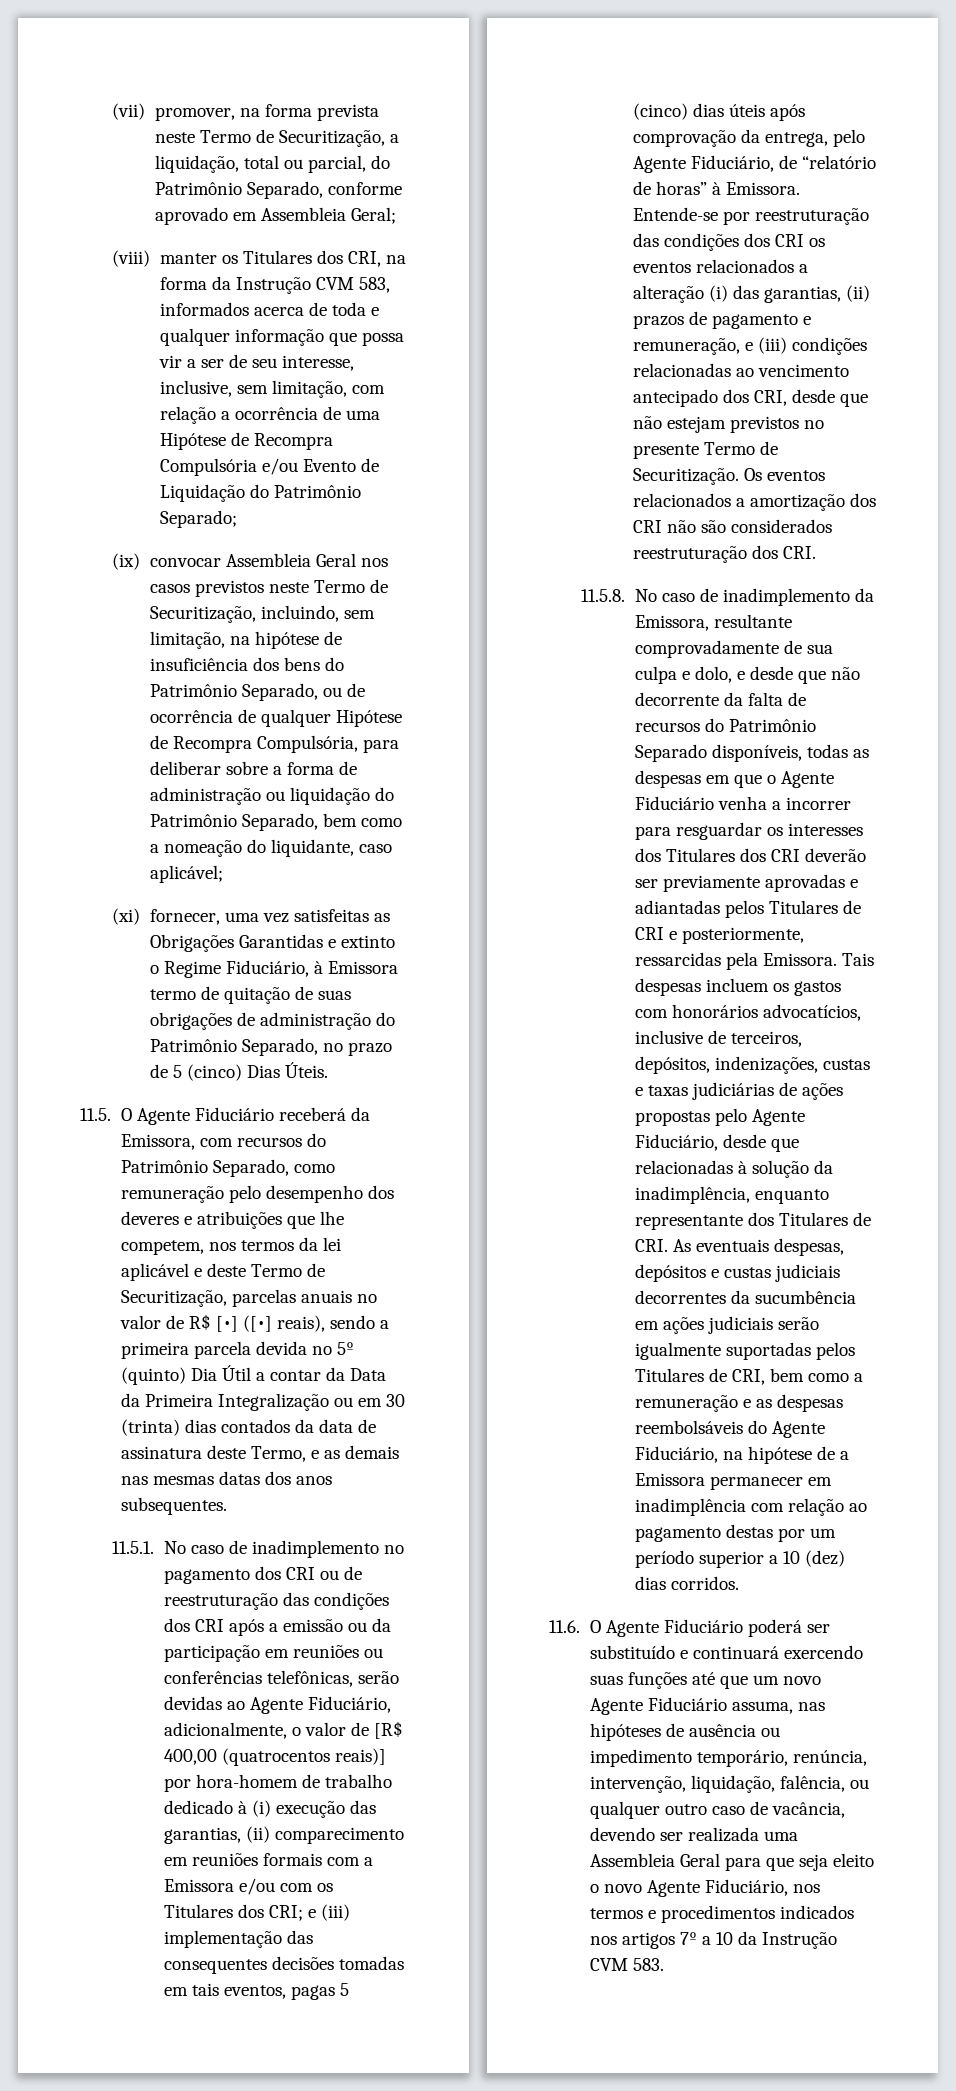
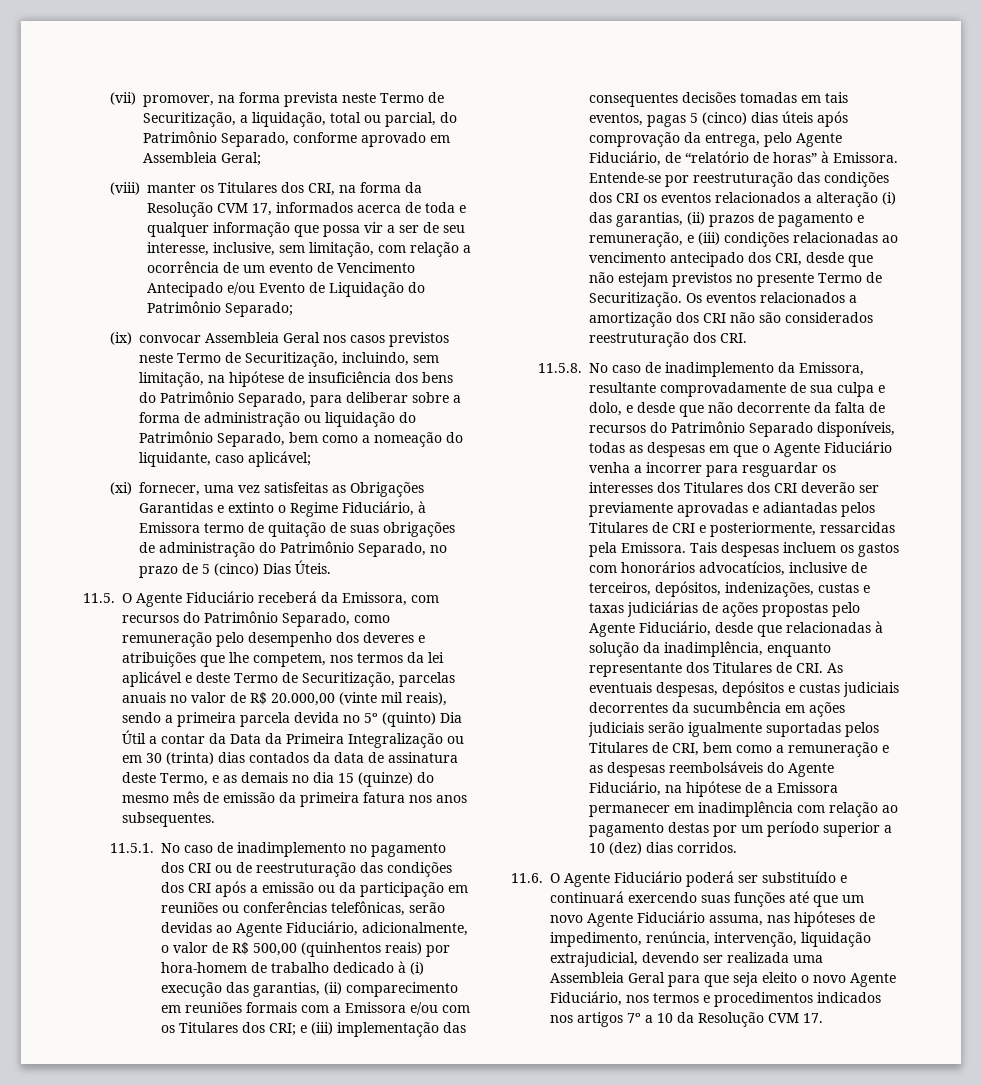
- (viii) manter os Titulares dos CRI, na forma da Instrução CVM 583, informados acerca de toda e qualquer informação que possa vir a ser de seu interesse, inclusive, sem limitação, com relação a ocorrência de uma Hipótese de Recompra Compulsória e/ou Evento de Liquidação do Patrimônio Separado;
+ (viii) manter os Titulares dos CRI, na forma da Resolução CVM 17, informados acerca de toda e qualquer informação que possa vir a ser de seu interesse, inclusive, sem limitação, com relação a ocorrência de um evento de Vencimento Antecipado e/ou Evento de Liquidação do Patrimônio Separado;
- (ix) convocar Assembleia Geral nos casos previstos neste Termo de Securitização, incluindo, sem limitação, na hipótese de insuficiência dos bens do Patrimônio Separado, ou de ocorrência de qualquer Hipótese de Recompra Compulsória, para deliberar sobre a forma de administração ou liquidação do Patrimônio Separado, bem como a nomeação do liquidante, caso aplicável;
+ (ix) convocar Assembleia Geral nos casos previstos neste Termo de Securitização, incluindo, sem limitação, na hipótese de insuficiência dos bens do Patrimônio Separado, para deliberar sobre a forma de administração ou liquidação do Patrimônio Separado, bem como a nomeação do liquidante, caso aplicável;
- 11.5. O Agente Fiduciário receberá da Emissora, com recursos do Patrimônio Separado, como remuneração pelo desempenho dos deveres e atribuições que lhe competem, nos termos da lei aplicável e deste Termo de Securitização, parcelas anuais no valor de R$ [•] ([•] reais), sendo a primeira parcela devida no 5º (quinto) Dia Útil a contar da Data da Primeira Integralização ou em 30 (trinta) dias contados da data de assinatura deste Termo, e as demais nas mesmas datas dos anos subsequentes.
+ 11.5. O Agente Fiduciário receberá da Emissora, com recursos do Patrimônio Separado, como remuneração pelo desempenho dos deveres e atribuições que lhe competem, nos termos da lei aplicável e deste Termo de Securitização, parcelas anuais no valor de R$ 20.000,00 (vinte mil reais), sendo a primeira parcela devida no 5º (quinto) Dia Útil a contar da Data da Primeira Integralização ou em 30 (trinta) dias contados da data de assinatura deste Termo, e as demais no dia 15 (quinze) do mesmo mês de emissão da primeira fatura nos anos subsequentes.
- 11.5.1. No caso de inadimplemento no pagamento dos CRI ou de reestruturação das condições dos CRI após a emissão ou da participação em reuniões ou conferências telefônicas, serão devidas ao Agente Fiduciário, adicionalmente, o valor de [R$ 400,00 (quatrocentos reais)] por hora-homem de trabalho dedicado à (i) execução das garantias, (ii) comparecimento em reuniões formais com a Emissora e/ou com os Titulares dos CRI;
+ 11.5.1. No caso de inadimplemento no pagamento dos CRI ou de reestruturação das condições dos CRI após a emissão ou da participação em reuniões ou conferências telefônicas, serão devidas ao Agente Fiduciário, adicionalmente, o valor de R$ 500,00 (quinhentos reais) por hora-homem de trabalho dedicado à (i) execução das garantias, (ii) comparecimento em reuniões formais com a Emissora e/ou com os Titulares dos CRI;
- 11.6. O Agente Fiduciário poderá ser substituído e continuará exercendo suas funções até que um novo Agente Fiduciário assuma, nas hipóteses de ausência ou impedimento temporário, renúncia, intervenção, liquidação, falência, ou qualquer outro caso de vacância, devendo ser realizada uma Assembleia Geral para que seja eleito o novo Agente Fiduciário, nos termos e procedimentos indicados nos artigos 7º a 10 da Instrução CVM 583.
+ 11.6. O Agente Fiduciário poderá ser substituído e continuará exercendo suas funções até que um novo Agente Fiduciário assuma, nas hipóteses de impedimento, renúncia, intervenção, liquidação extrajudicial, devendo ser realizada uma Assembleia Geral para que seja eleito o novo Agente Fiduciário, nos termos e procedimentos indicados nos artigos 7º a 10 da Resolução CVM 17.

